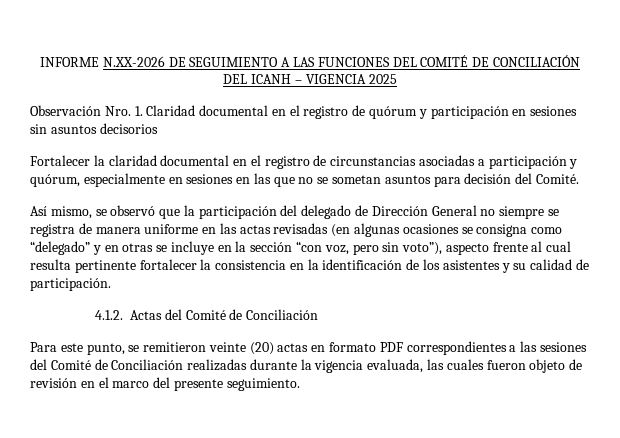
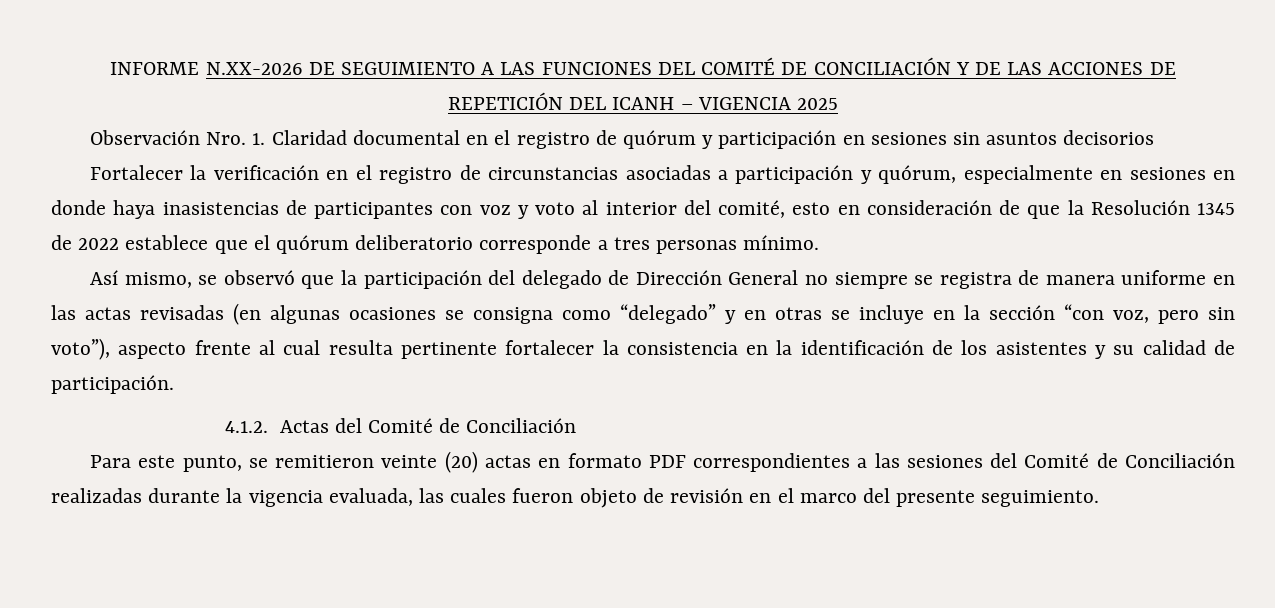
- INFORME N.XX-2026 DE SEGUIMIENTO A LAS FUNCIONES DEL COMITÉ DE CONCILIACIÓN DEL ICANH – VIGENCIA 2025
+ INFORME N.XX-2026 DE SEGUIMIENTO A LAS FUNCIONES DEL COMITÉ DE CONCILIACIÓN Y DE LAS ACCIONES DE REPETICIÓN DEL ICANH – VIGENCIA 2025
- Fortalecer la claridad documental en el registro de circunstancias asociadas a participación y quórum, especialmente en sesiones en las que no se sometan asuntos para decisión del Comité.
+ Fortalecer la verificación en el registro de circunstancias asociadas a participación y quórum, especialmente en sesiones en donde haya inasistencias de participantes con voz y voto al interior del comité, esto en consideración de que la Resolución 1345 de 2022 establece que el quórum deliberatorio corresponde a tres personas mínimo.

